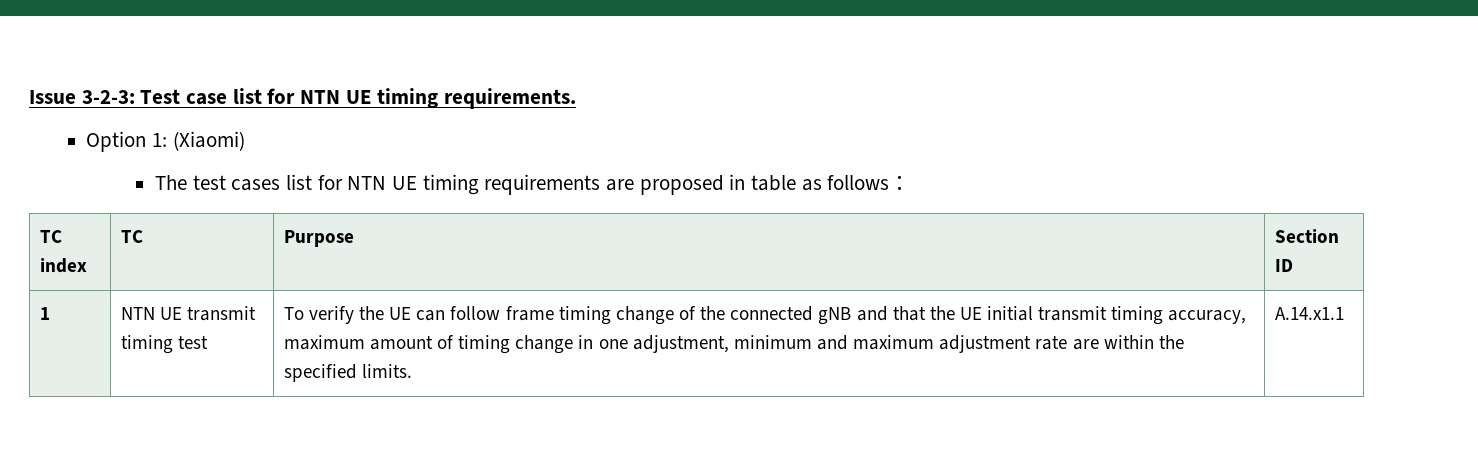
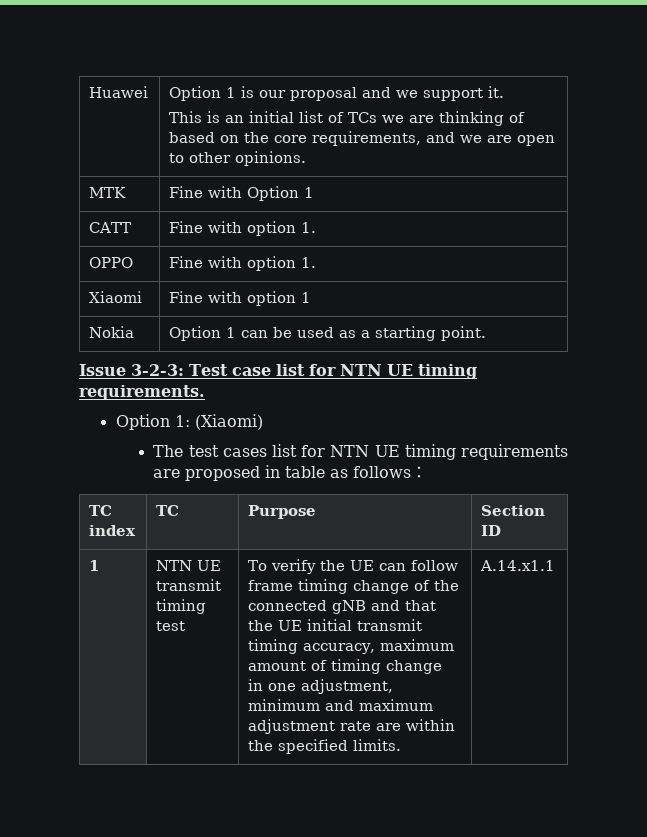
+ Huawei | Option 1 is our proposal and we support it.
+ This is an initial list of TCs we are thinking of based on the core requirements, and we are open to other opinions.
+ MTK | Fine with Option 1
+ CATT | Fine with option 1.
+ OPPO | Fine with option 1.
+ Xiaomi | Fine with option 1
+ Nokia | Option 1 can be used as a starting point.

